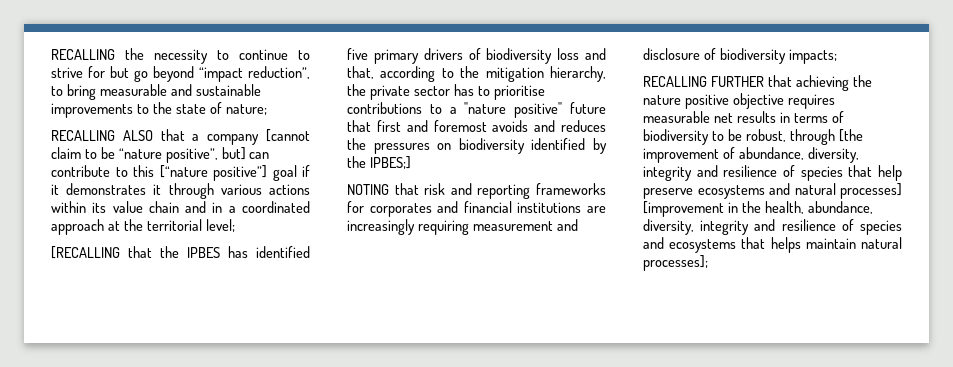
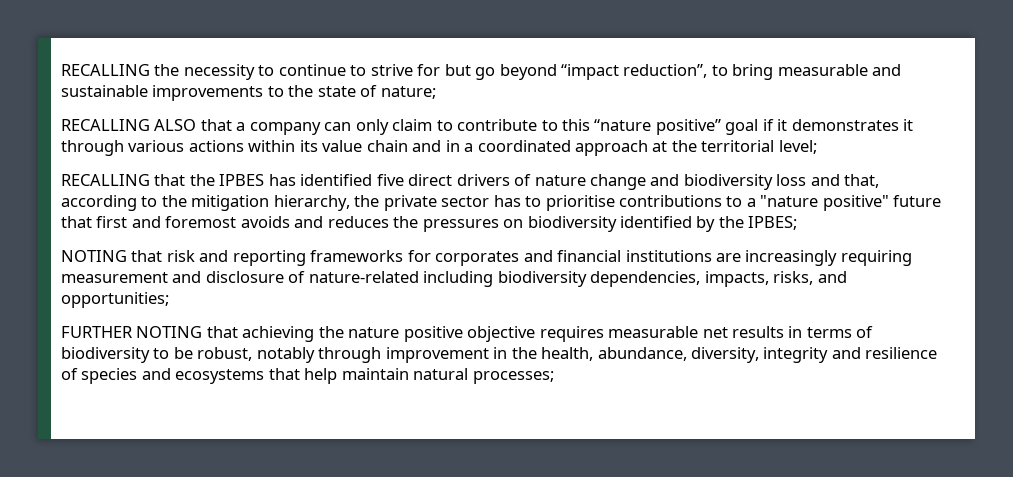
- RECALLING ALSO that a company [cannot claim to be “nature positive”, but] can contribute to this [“nature positive”] goal if it demonstrates it through various actions within its value chain and in a coordinated approach at the territorial level;
+ RECALLING ALSO that a company can only claim to contribute to this “nature positive” goal if it demonstrates it through various actions within its value chain and in a coordinated approach at the territorial level;
- [RECALLING that the IPBES has identified five primary drivers of biodiversity loss and that, according to the mitigation hierarchy, the private sector has to prioritise contributions to a "nature positive" future that first and foremost avoids and reduces the pressures on biodiversity identified by the IPBES;]
+ RECALLING that the IPBES has identified five direct drivers of nature change and biodiversity loss and that, according to the mitigation hierarchy, the private sector has to prioritise contributions to a "nature positive" future that first and foremost avoids and reduces the pressures on biodiversity identified by the IPBES;
- NOTING that risk and reporting frameworks for corporates and financial institutions are increasingly requiring measurement and disclosure of biodiversity impacts;
- RECALLING FURTHER that achieving the nature positive objective requires measurable net results in terms of biodiversity to be robust, through [the improvement of abundance, diversity, integrity and resilience of species that help preserve ecosystems and natural processes] [improvement in the health, abundance, diversity, integrity and resilience of species and ecosystems that helps maintain natural processes];
+ NOTING that risk and reporting frameworks for corporates and financial institutions are increasingly requiring measurement and disclosure of nature-related including biodiversity dependencies, impacts, risks, and opportunities;
+ FURTHER NOTING that achieving the nature positive objective requires measurable net results in terms of biodiversity to be robust, notably through improvement in the health, abundance, diversity, integrity and resilience of species and ecosystems that help maintain natural processes;

